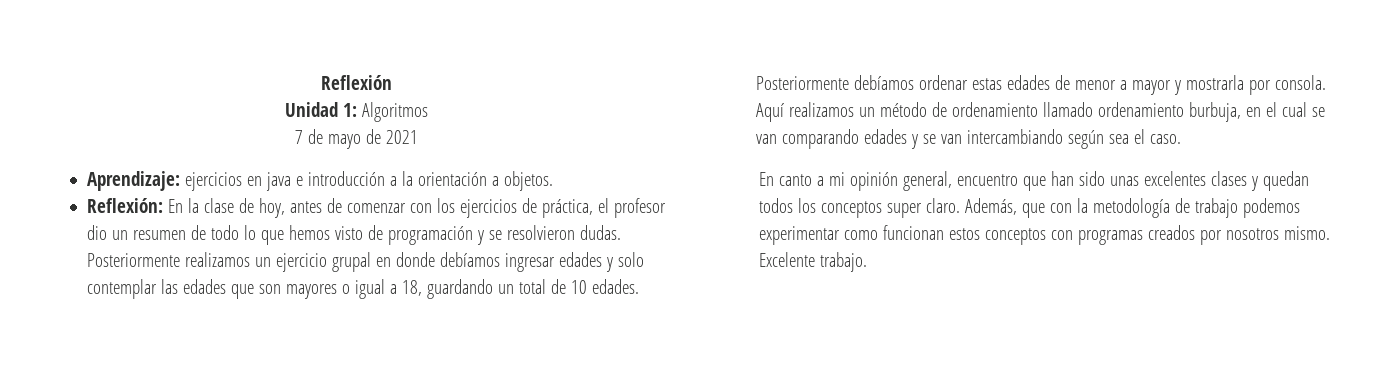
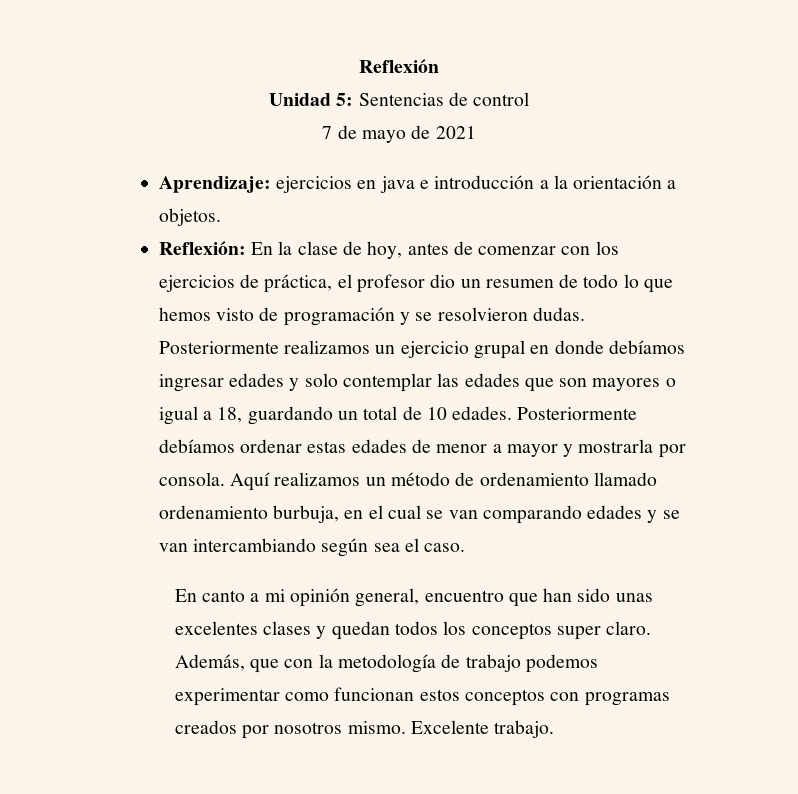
- Unidad 1: Algoritmos
+ Unidad 5: Sentencias de control

